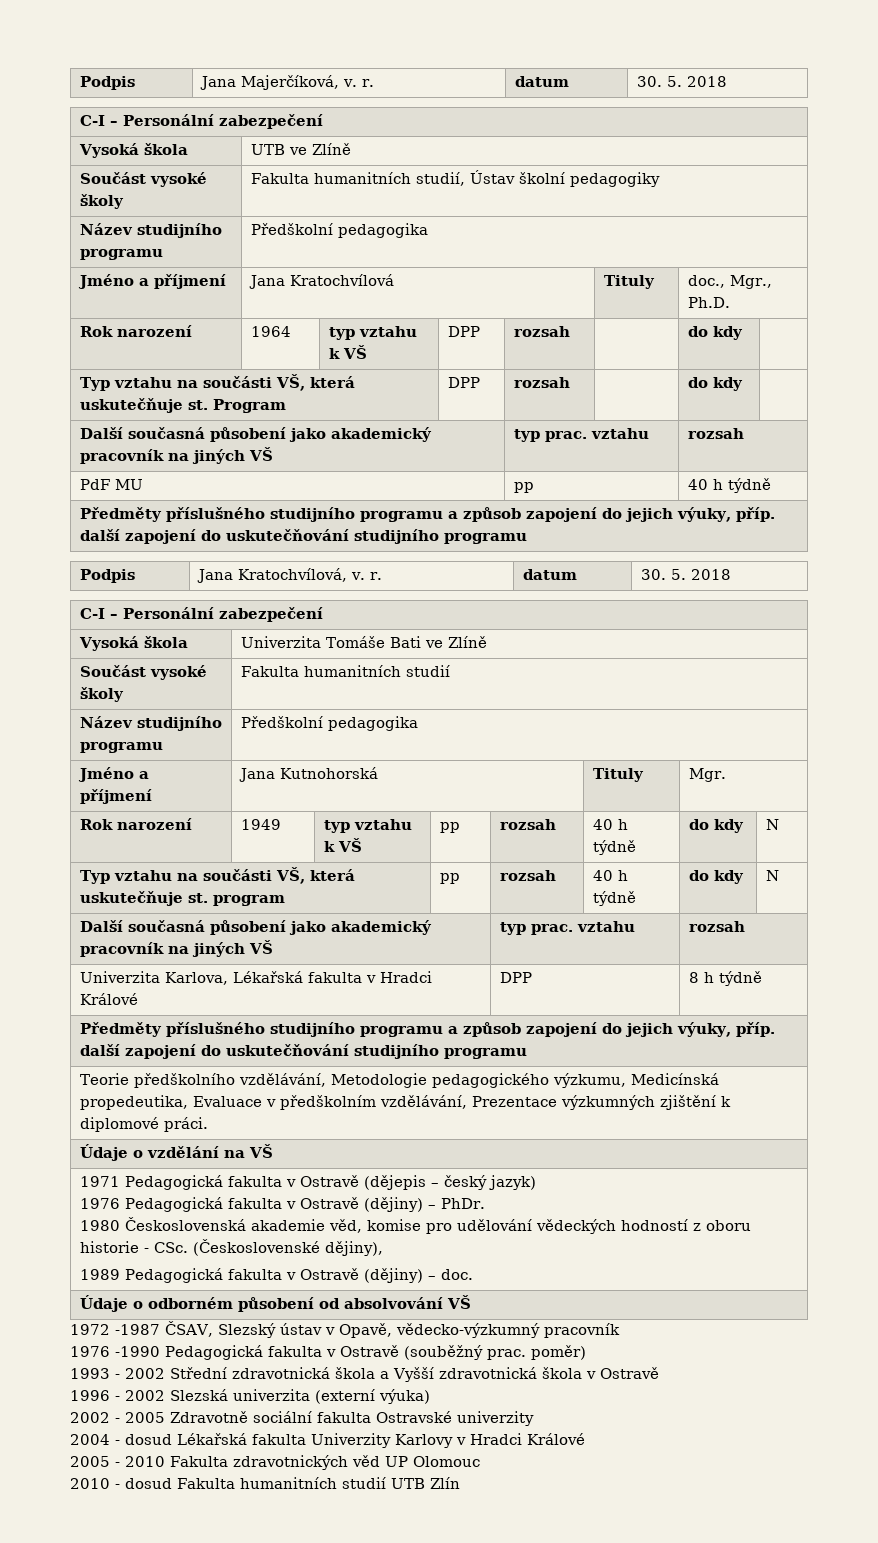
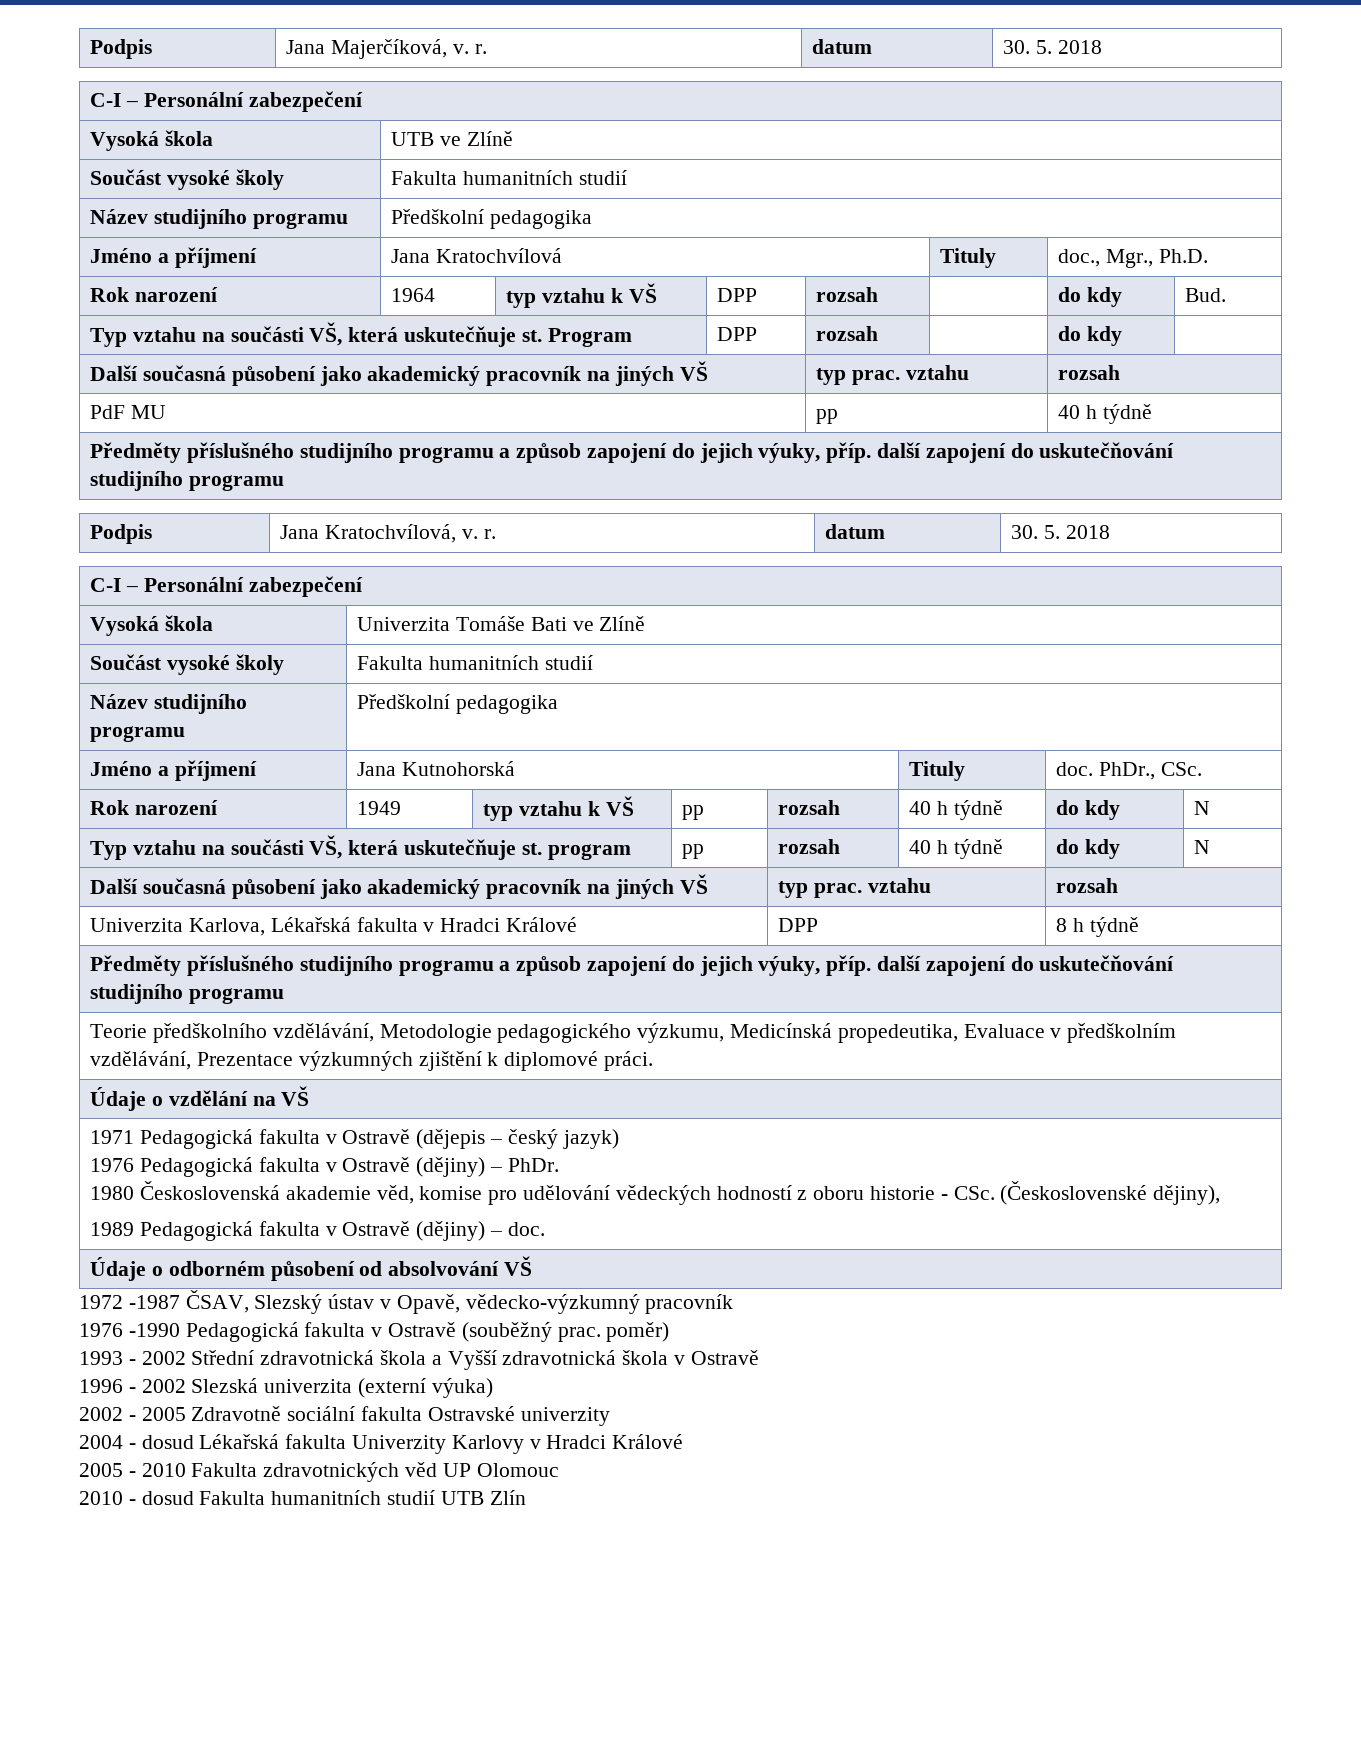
  Vysoká škola | UTB ve Zlíně
- Součást vysoké školy | Fakulta humanitních studií, Ústav školní pedagogiky
+ Součást vysoké školy | Fakulta humanitních studií
- Rok narození | 1964 | typ vztahu k VŠ | DPP | rozsah | | do kdy |
+ Rok narození | 1964 | typ vztahu k VŠ | DPP | rozsah | | do kdy | Bud.
- Jméno a příjmení | Jana Kutnohorská | Tituly | Mgr.
+ Jméno a příjmení | Jana Kutnohorská | Tituly | doc. PhDr., CSc.

